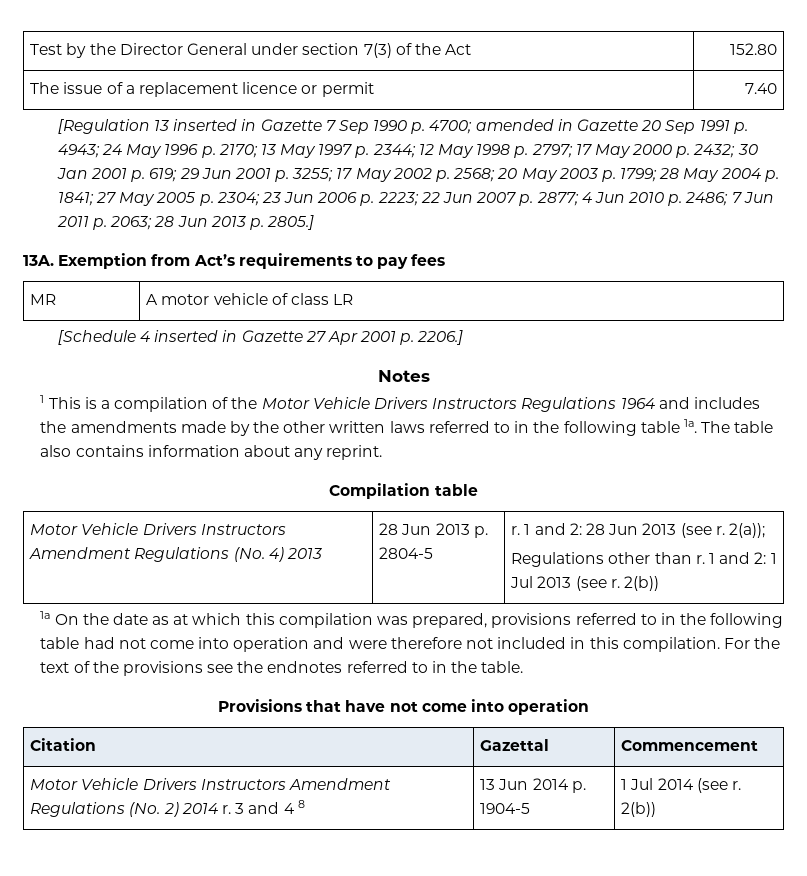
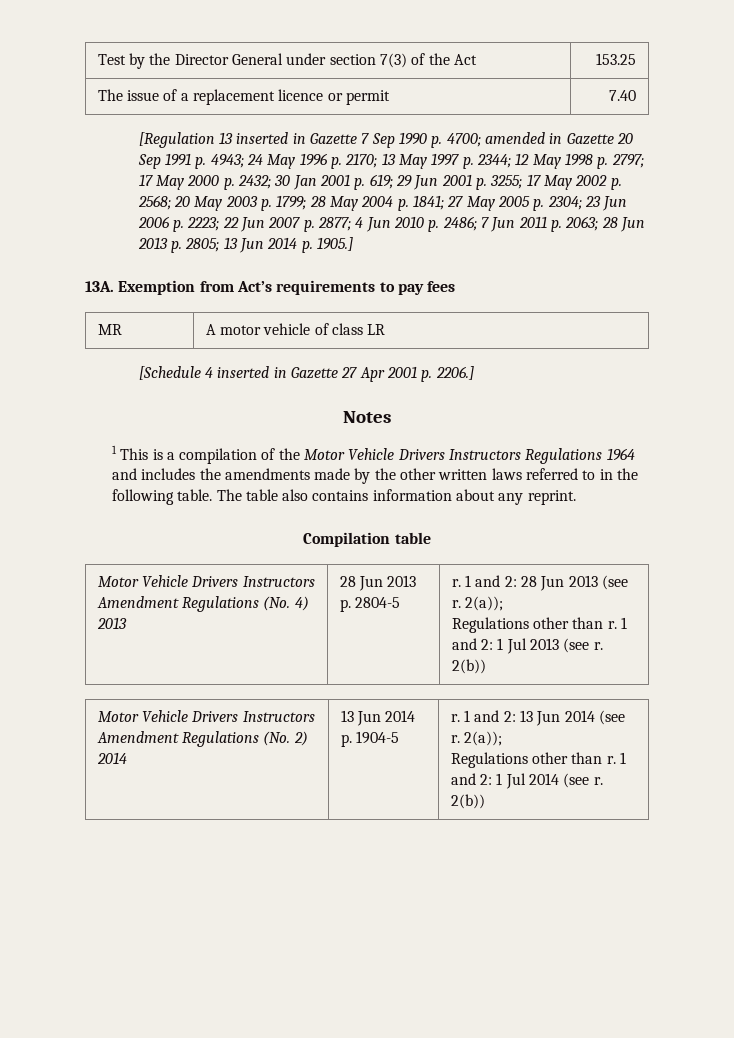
- Test by the Director General under section 7(3) of the Act | 152.80
+ Test by the Director General under section 7(3) of the Act | 153.25
- 28 Jun 2013 p. 2805.]
+ 28 Jun 2013 p. 2805; 13 Jun 2014 p. 1905.]
- 1 This is a compilation of the Motor Vehicle Drivers Instructors Regulations 1964 and includes the amendments made by the other written laws referred to in the following table 1a.
+ 1 This is a compilation of the Motor Vehicle Drivers Instructors Regulations 1964 and includes the amendments made by the other written laws referred to in the following table.
- 1a On the date as at which this compilation was prepared, provisions referred to in the following table had not come into operation and were therefore not included in this compilation. For the text of the provisions see the endnotes referred to in the table.
- Provisions that have not come into operation
- Citation | Gazettal | Commencement
- Motor Vehicle Drivers Instructors Amendment Regulations (No. 2) 2014 r. 3 and 4 8 | 13 Jun 2014 p. 1904-5 | 1 Jul 2014 (see r. 2(b))
+ Motor Vehicle Drivers Instructors Amendment Regulations (No. 2) 2014 | 13 Jun 2014 p. 1904-5 | r. 1 and 2: 13 Jun 2014 (see r. 2(a));
+ Regulations other than r. 1 and 2: 1 Jul 2014 (see r. 2(b))

